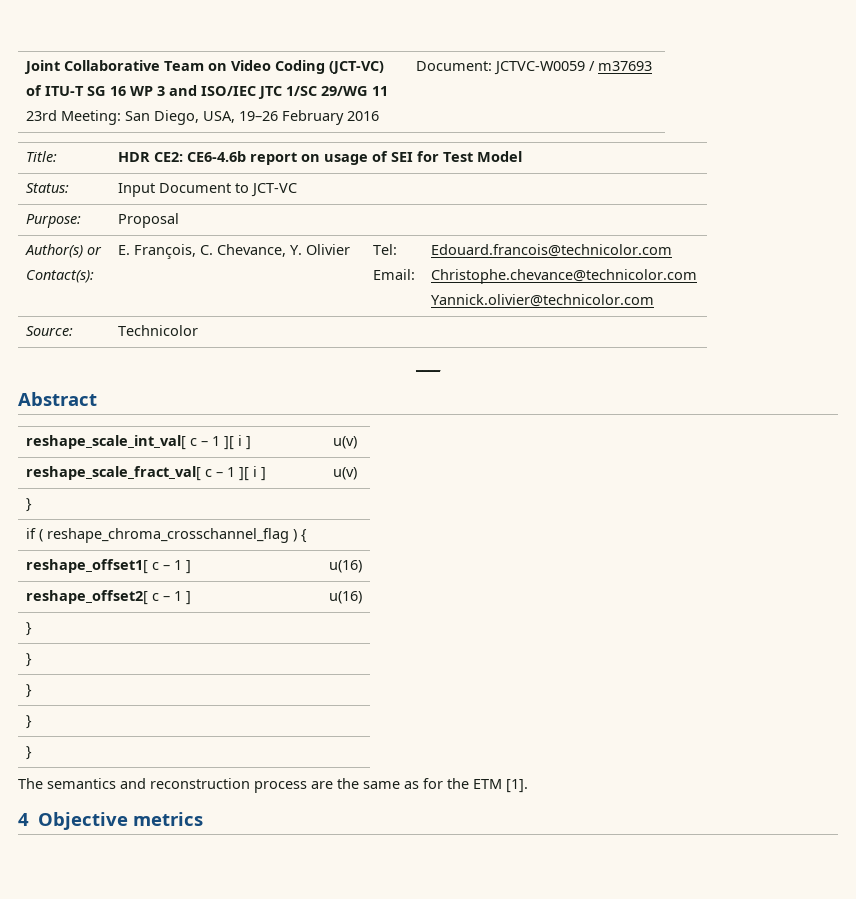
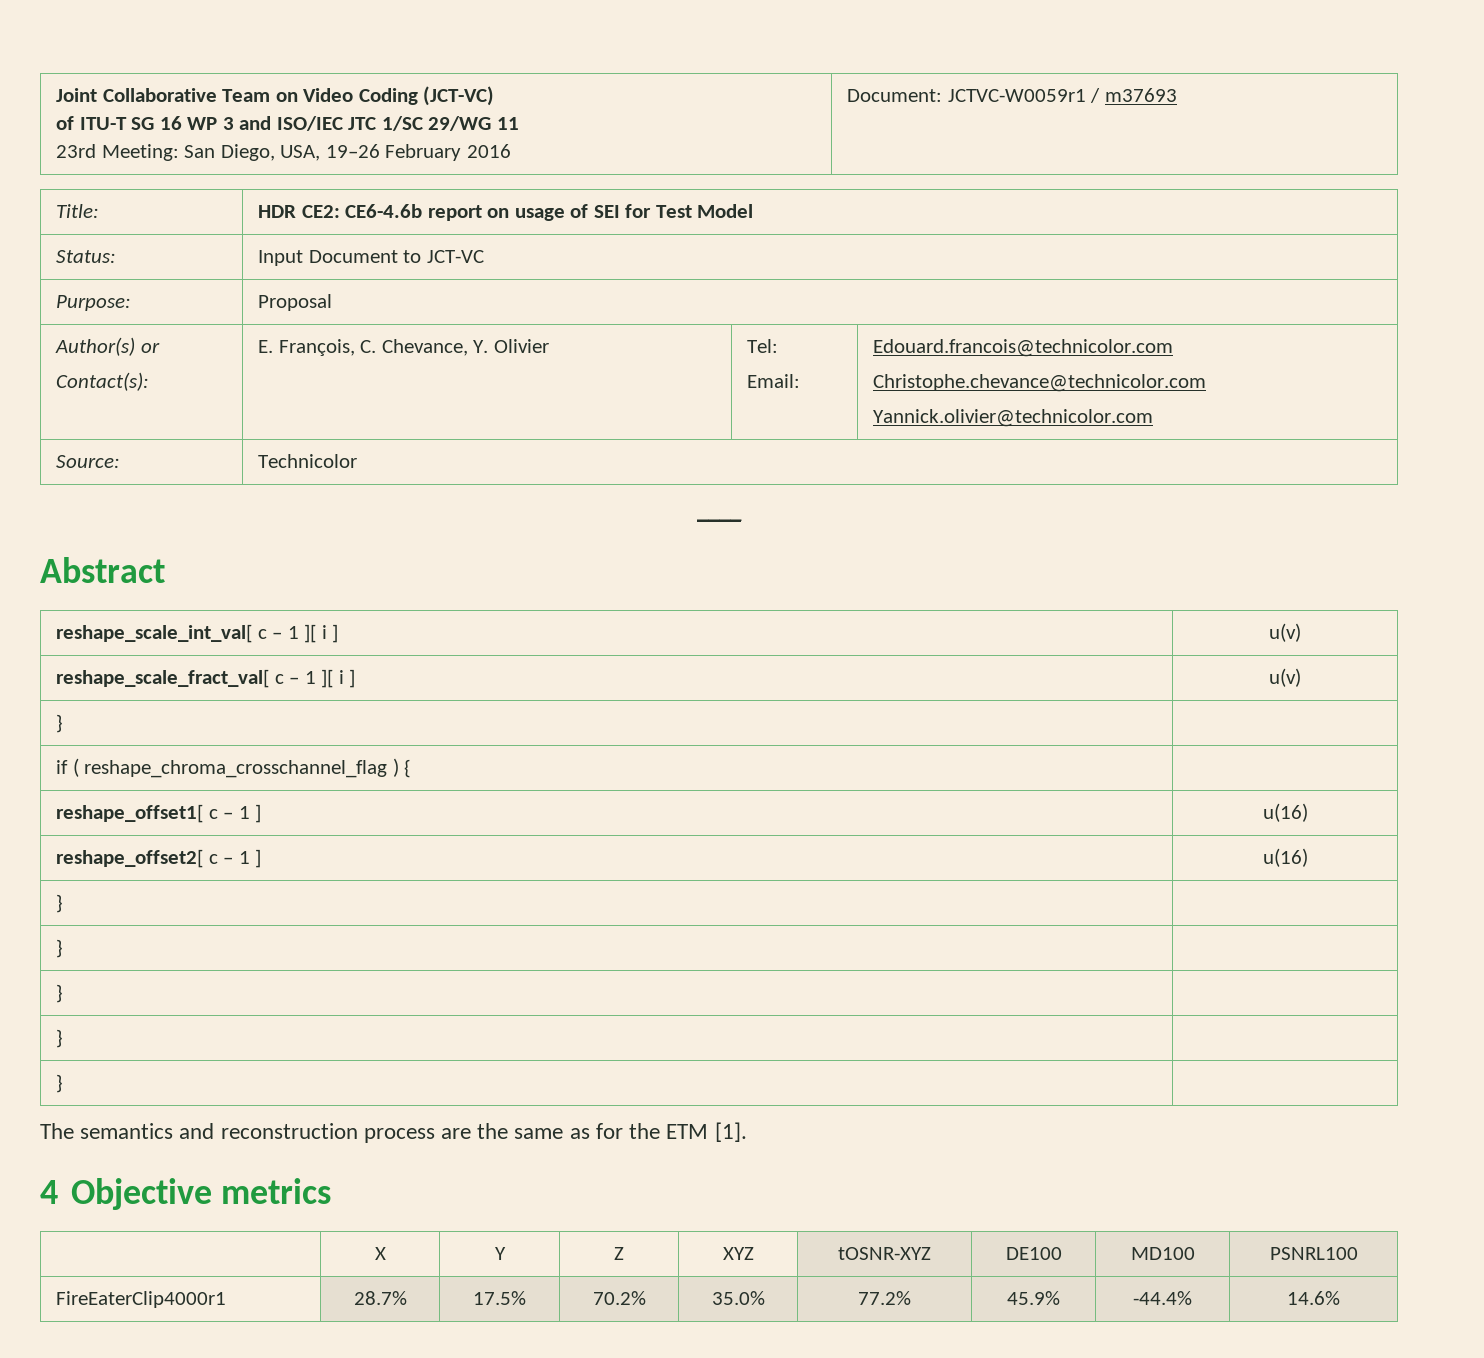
  Joint Collaborative Team on Video Coding (JCT-VC)
  of ITU-T SG 16 WP 3 and ISO/IEC JTC 1/SC 29/WG 11
- 23rd Meeting: San Diego, USA, 19–26 February 2016 | Document: JCTVC-W0059 / m37693
+ 23rd Meeting: San Diego, USA, 19–26 February 2016 | Document: JCTVC-W0059r1 / m37693
+ | X | Y | Z | XYZ | tOSNR-XYZ | DE100 | MD100 | PSNRL100
+ FireEaterClip4000r1 | 28.7% | 17.5% | 70.2% | 35.0% | 77.2% | 45.9% | -44.4% | 14.6%

